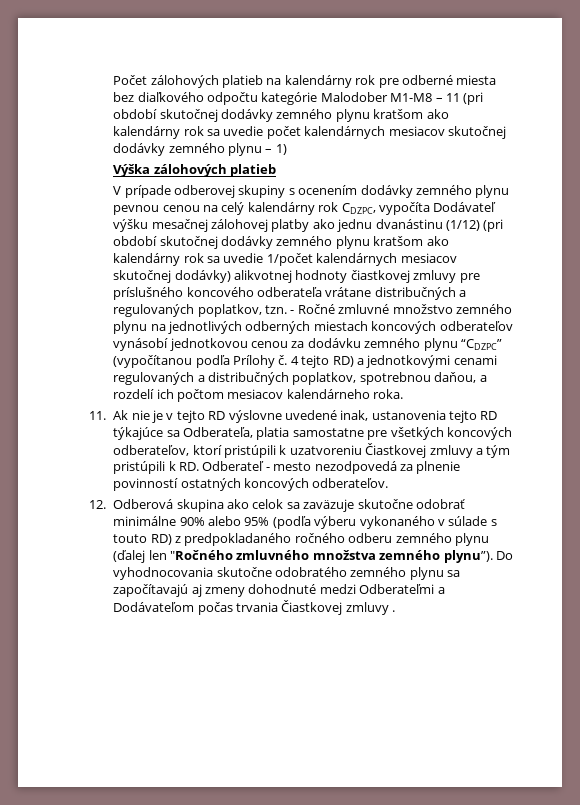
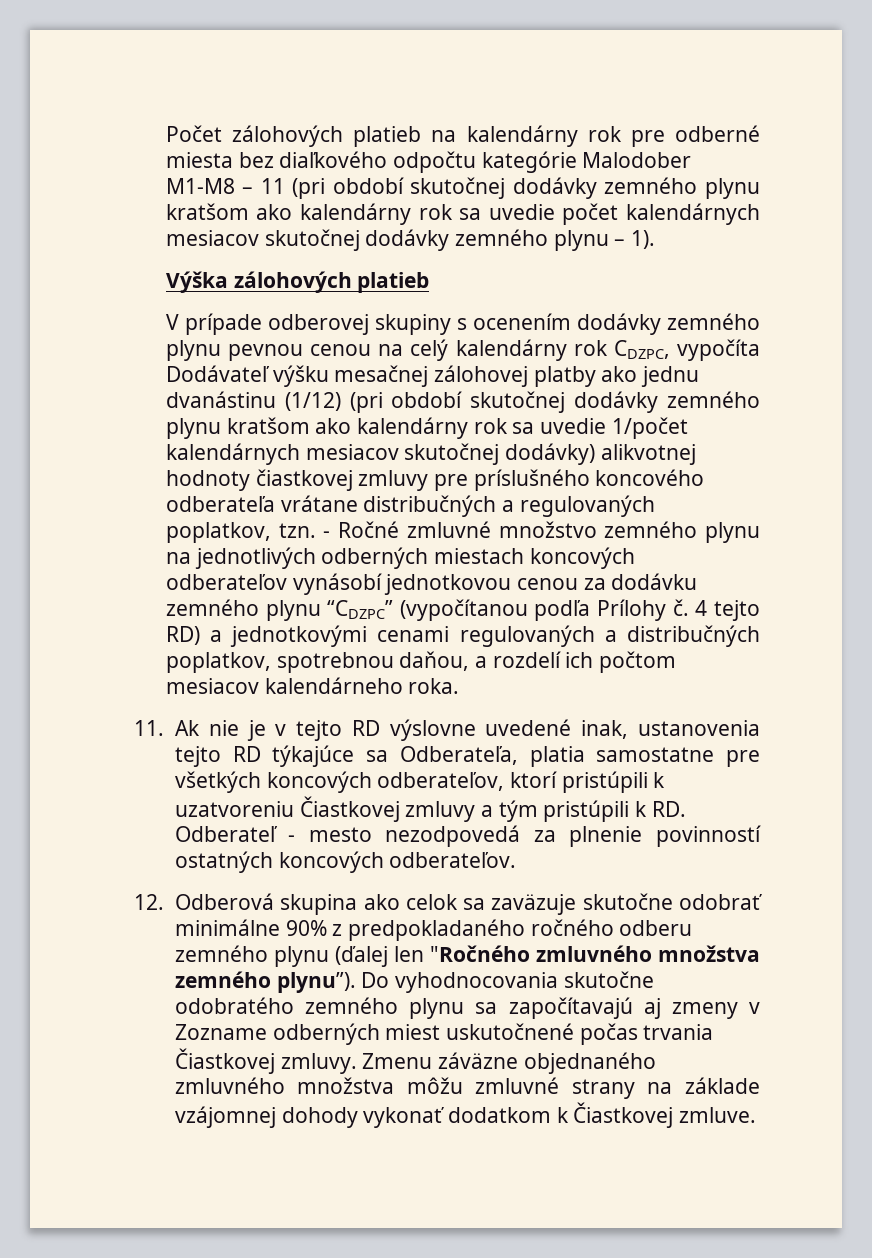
- Počet zálohových platieb na kalendárny rok pre odberné miesta bez diaľkového odpočtu kategórie Malodober M1-M8 – 11 (pri období skutočnej dodávky zemného plynu kratšom ako kalendárny rok sa uvedie počet kalendárnych mesiacov skutočnej dodávky zemného plynu – 1)
+ Počet zálohových platieb na kalendárny rok pre odberné miesta bez diaľkového odpočtu kategórie Malodober M1-M8 – 11 (pri období skutočnej dodávky zemného plynu kratšom ako kalendárny rok sa uvedie počet kalendárnych mesiacov skutočnej dodávky zemného plynu – 1).
- 12. Odberová skupina ako celok sa zaväzuje skutočne odobrať minimálne 90% alebo 95% (podľa výberu vykonaného v súlade s touto RD) z predpokladaného ročného odberu zemného plynu (ďalej len "Ročného zmluvného množstva zemného plynu”).
+ 12. Odberová skupina ako celok sa zaväzuje skutočne odobrať minimálne 90% z predpokladaného ročného odberu zemného plynu (ďalej len "Ročného zmluvného množstva zemného plynu”).
- Do vyhodnocovania skutočne odobratého zemného plynu sa započítavajú aj zmeny dohodnuté medzi Odberateľmi a Dodávateľom počas trvania Čiastkovej zmluvy .
+ Do vyhodnocovania skutočne odobratého zemného plynu sa započítavajú aj zmeny v Zozname odberných miest uskutočnené počas trvania Čiastkovej zmluvy. Zmenu záväzne objednaného zmluvného množstva môžu zmluvné strany na základe vzájomnej dohody vykonať dodatkom k Čiastkovej zmluve.

